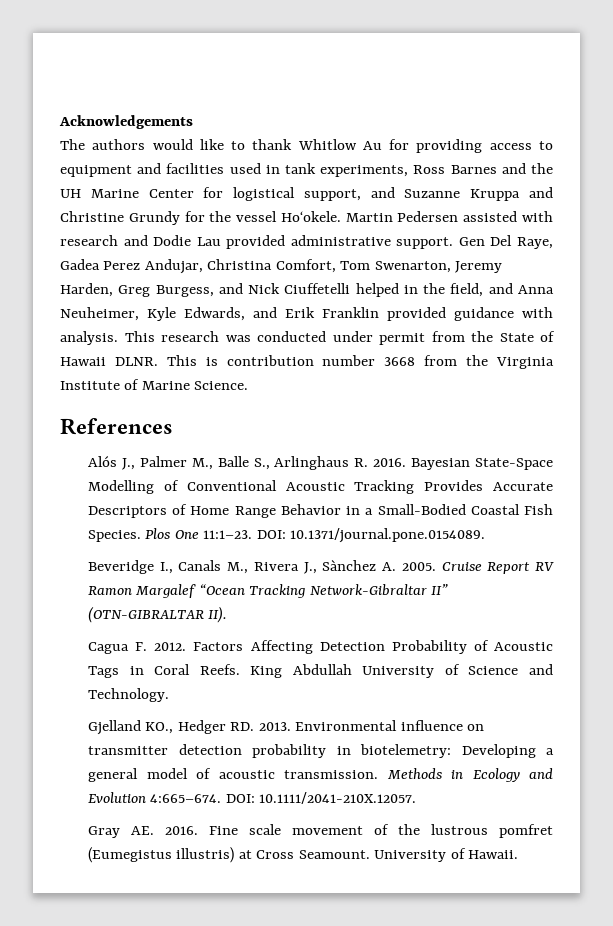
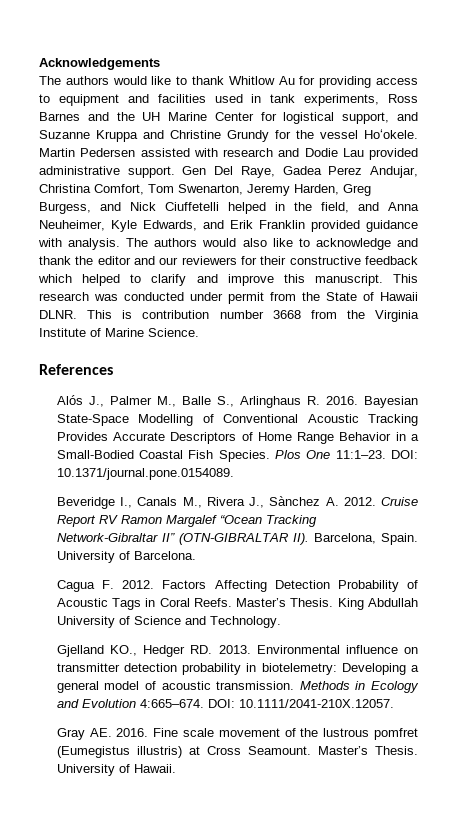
+ The authors would also like to acknowledge and thank the editor and our reviewers for their constructive feedback which helped to clarify and improve this manuscript.
- Beveridge I., Canals M., Rivera J., Sànchez A. 2005.
+ Beveridge I., Canals M., Rivera J., Sànchez A. 2012.
- Cruise Report RV Ramon Margalef “Ocean Tracking Network-Gibraltar II” (OTN-GIBRALTAR II).
+ Cruise Report RV Ramon Margalef “Ocean Tracking Network-Gibraltar II” (OTN-GIBRALTAR II). Barcelona, Spain. University of Barcelona.
- Factors Affecting Detection Probability of Acoustic Tags in Coral Reefs.
+ Factors Affecting Detection Probability of Acoustic Tags in Coral Reefs. Master’s Thesis.
- Fine scale movement of the lustrous pomfret (Eumegistus illustris) at Cross Seamount.
+ Fine scale movement of the lustrous pomfret (Eumegistus illustris) at Cross Seamount. Master’s Thesis.

